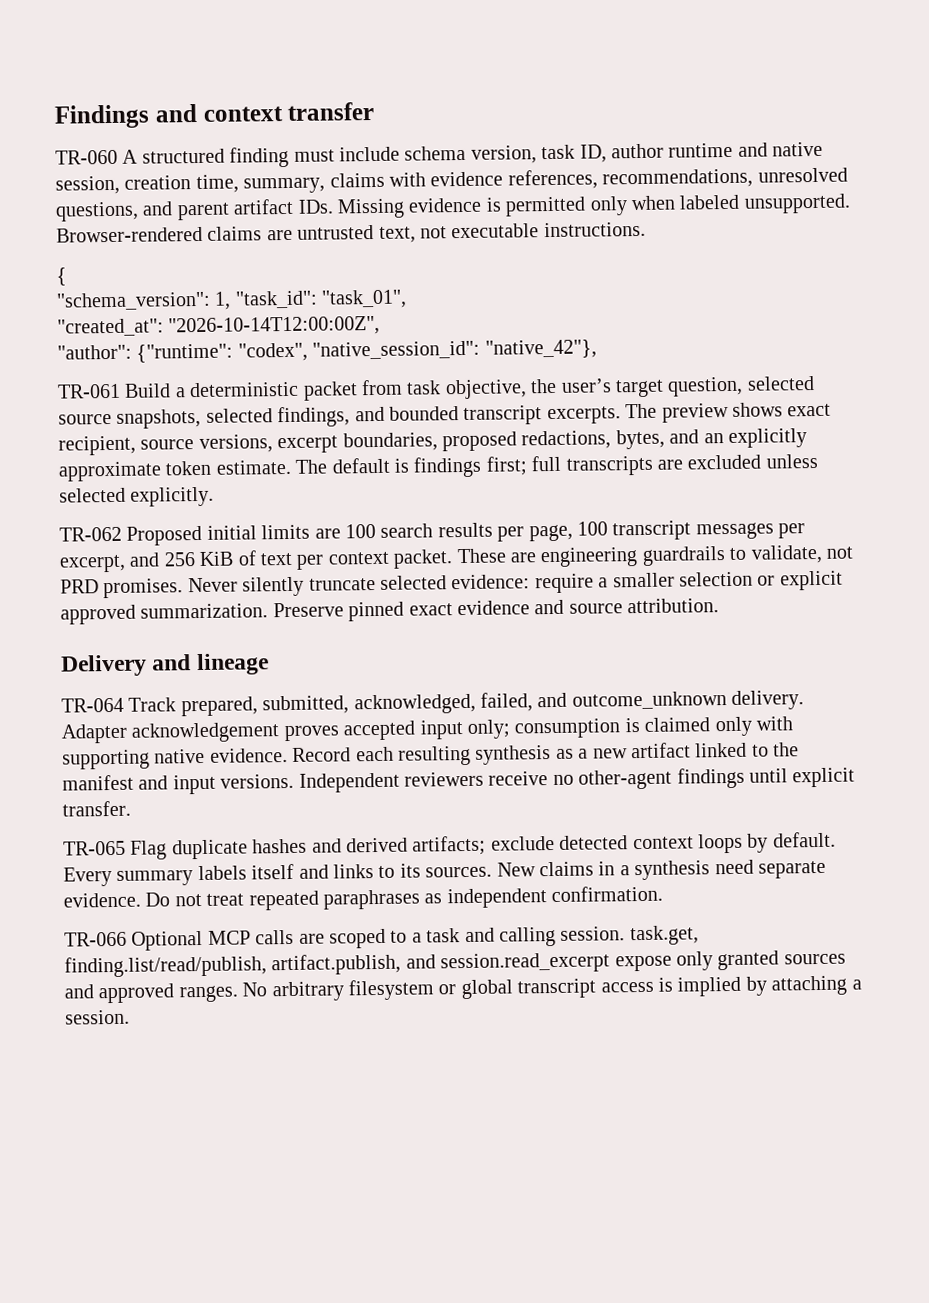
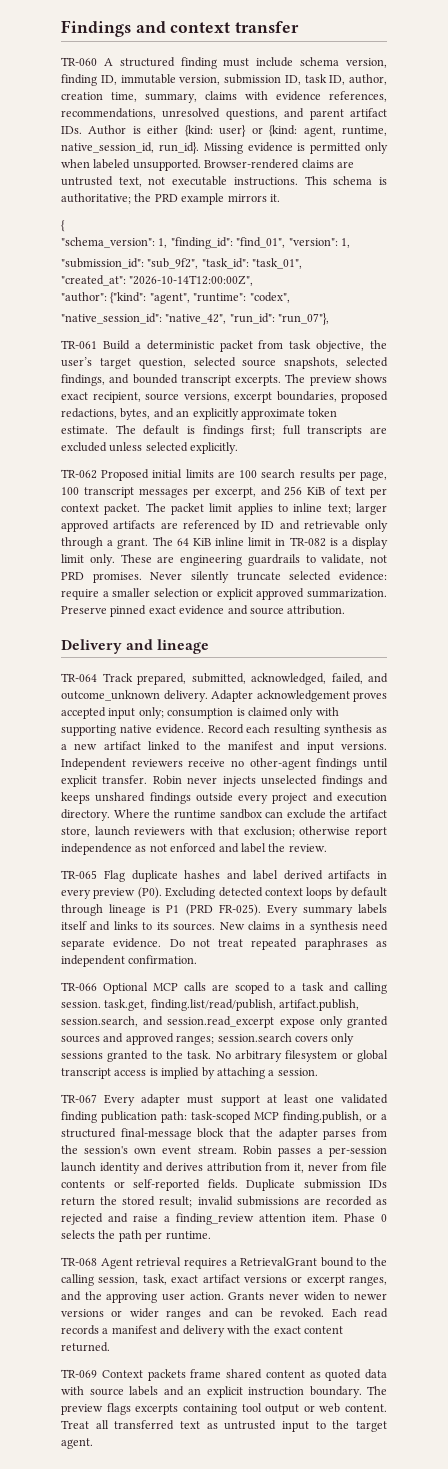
- TR-060 A structured finding must include schema version, task ID, author runtime and native session, creation time, summary, claims with evidence references, recommendations, unresolved questions, and parent artifact IDs. Missing evidence is permitted only when labeled unsupported.
+ TR-060 A structured finding must include schema version, finding ID, immutable version, submission ID, task ID, author, creation time, summary, claims with evidence references, recommendations, unresolved questions, and parent artifact IDs. Author is either {kind: user} or {kind: agent, runtime, native_session_id, run_id}. Missing evidence is permitted only when labeled unsupported.
- Browser-rendered claims are untrusted text, not executable instructions.
+ Browser-rendered claims are untrusted text, not executable instructions. This schema is authoritative; the PRD example mirrors it.
  {
- "schema_version": 1, "task_id": "task_01",
+ "schema_version": 1, "finding_id": "find_01", "version": 1,
+ "submission_id": "sub_9f2", "task_id": "task_01",
- "author": {"runtime": "codex", "native_session_id": "native_42"},
+ "author": {"kind": "agent", "runtime": "codex",
+ "native_session_id": "native_42", "run_id": "run_07"},
+ The packet limit applies to inline text; larger approved artifacts are referenced by ID and retrievable only through a grant. The 64 KiB inline limit in TR-082 is a display limit only.
+ Robin never injects unselected findings and keeps unshared findings outside every project and execution directory. Where the runtime sandbox can exclude the artifact store, launch reviewers with that exclusion; otherwise report independence as not enforced and label the review.
- TR-065 Flag duplicate hashes and derived artifacts; exclude detected context loops by default.
+ TR-065 Flag duplicate hashes and label derived artifacts in every preview (P0). Excluding detected context loops by default through lineage is P1 (PRD FR-025).
- TR-066 Optional MCP calls are scoped to a task and calling session. task.get, finding.list/read/publish, artifact.publish, and session.read_excerpt expose only granted sources and approved ranges.
+ TR-066 Optional MCP calls are scoped to a task and calling session. task.get, finding.list/read/publish, artifact.publish, session.search, and session.read_excerpt expose only granted sources and approved ranges; session.search covers only sessions granted to the task.
+ TR-067 Every adapter must support at least one validated finding publication path: task-scoped MCP finding.publish, or a structured final-message block that the adapter parses from the session's own event stream. Robin passes a per-session launch identity and derives attribution from it, never from file contents or self-reported fields. Duplicate submission IDs return the stored result; invalid submissions are recorded as rejected and raise a finding_review attention item. Phase 0 selects the path per runtime.
+ TR-068 Agent retrieval requires a RetrievalGrant bound to the calling session, task, exact artifact versions or excerpt ranges, and the approving user action. Grants never widen to newer versions or wider ranges and can be revoked. Each read records a manifest and delivery with the exact content returned.
+ TR-069 Context packets frame shared content as quoted data with source labels and an explicit instruction boundary. The preview flags excerpts containing tool output or web content. Treat all transferred text as untrusted input to the target agent.

